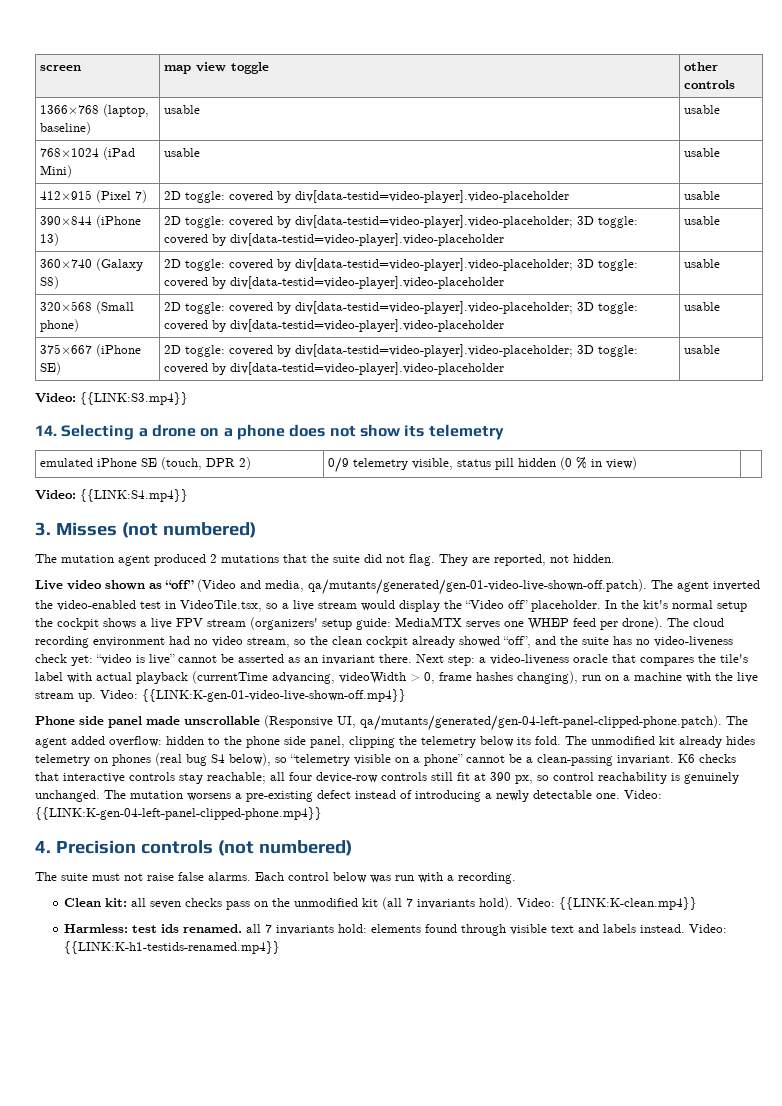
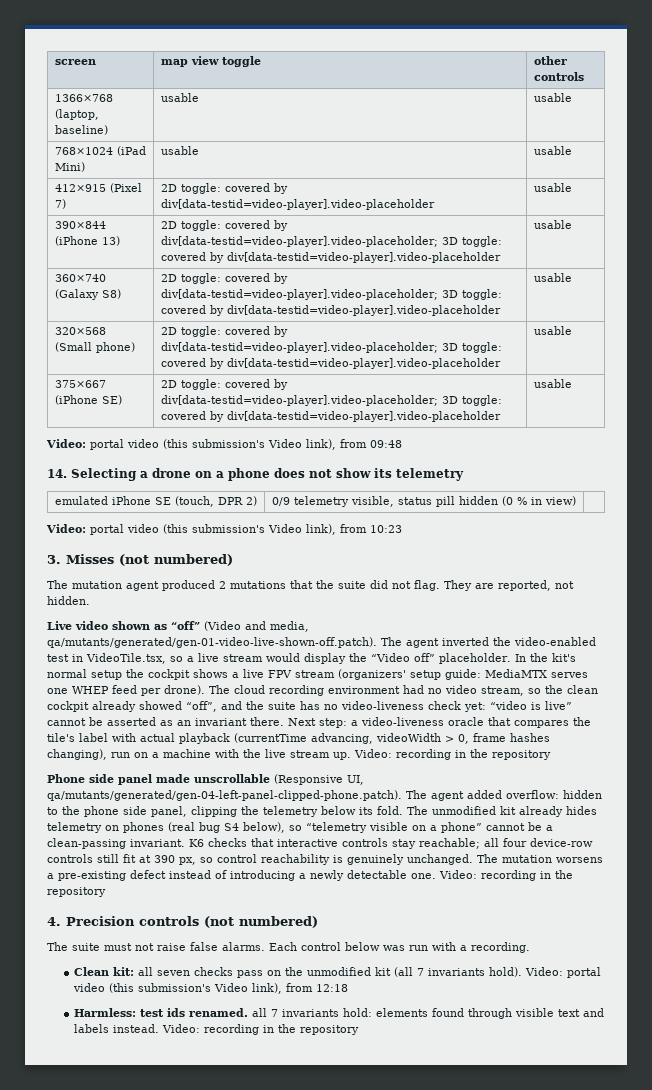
- Video: {{LINK:S3.mp4}}
+ Video: portal video (this submission's Video link), from 09:48
- Video: {{LINK:S4.mp4}}
+ Video: portal video (this submission's Video link), from 10:23
- Next step: a video-liveness oracle that compares the tile's label with actual playback (currentTime advancing, videoWidth > 0, frame hashes changing), run on a machine with the live stream up. Video: {{LINK:K-gen-01-video-live-shown-off.mp4}}
+ Next step: a video-liveness oracle that compares the tile's label with actual playback (currentTime advancing, videoWidth > 0, frame hashes changing), run on a machine with the live stream up. Video: recording in the repository
- The mutation worsens a pre-existing defect instead of introducing a newly detectable one. Video: {{LINK:K-gen-04-left-panel-clipped-phone.mp4}}
+ The mutation worsens a pre-existing defect instead of introducing a newly detectable one. Video: recording in the repository
- Video: {{LINK:K-clean.mp4}}
+ Video: portal video (this submission's Video link), from 12:18
- Harmless: test ids renamed. all 7 invariants hold: elements found through visible text and labels instead. Video: {{LINK:K-h1-testids-renamed.mp4}}
+ Harmless: test ids renamed. all 7 invariants hold: elements found through visible text and labels instead. Video: recording in the repository

